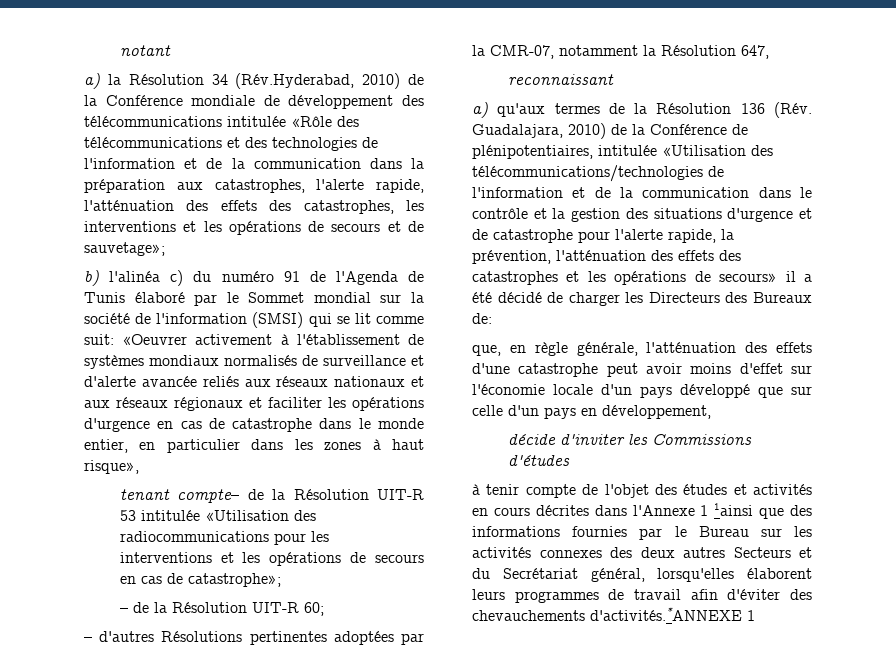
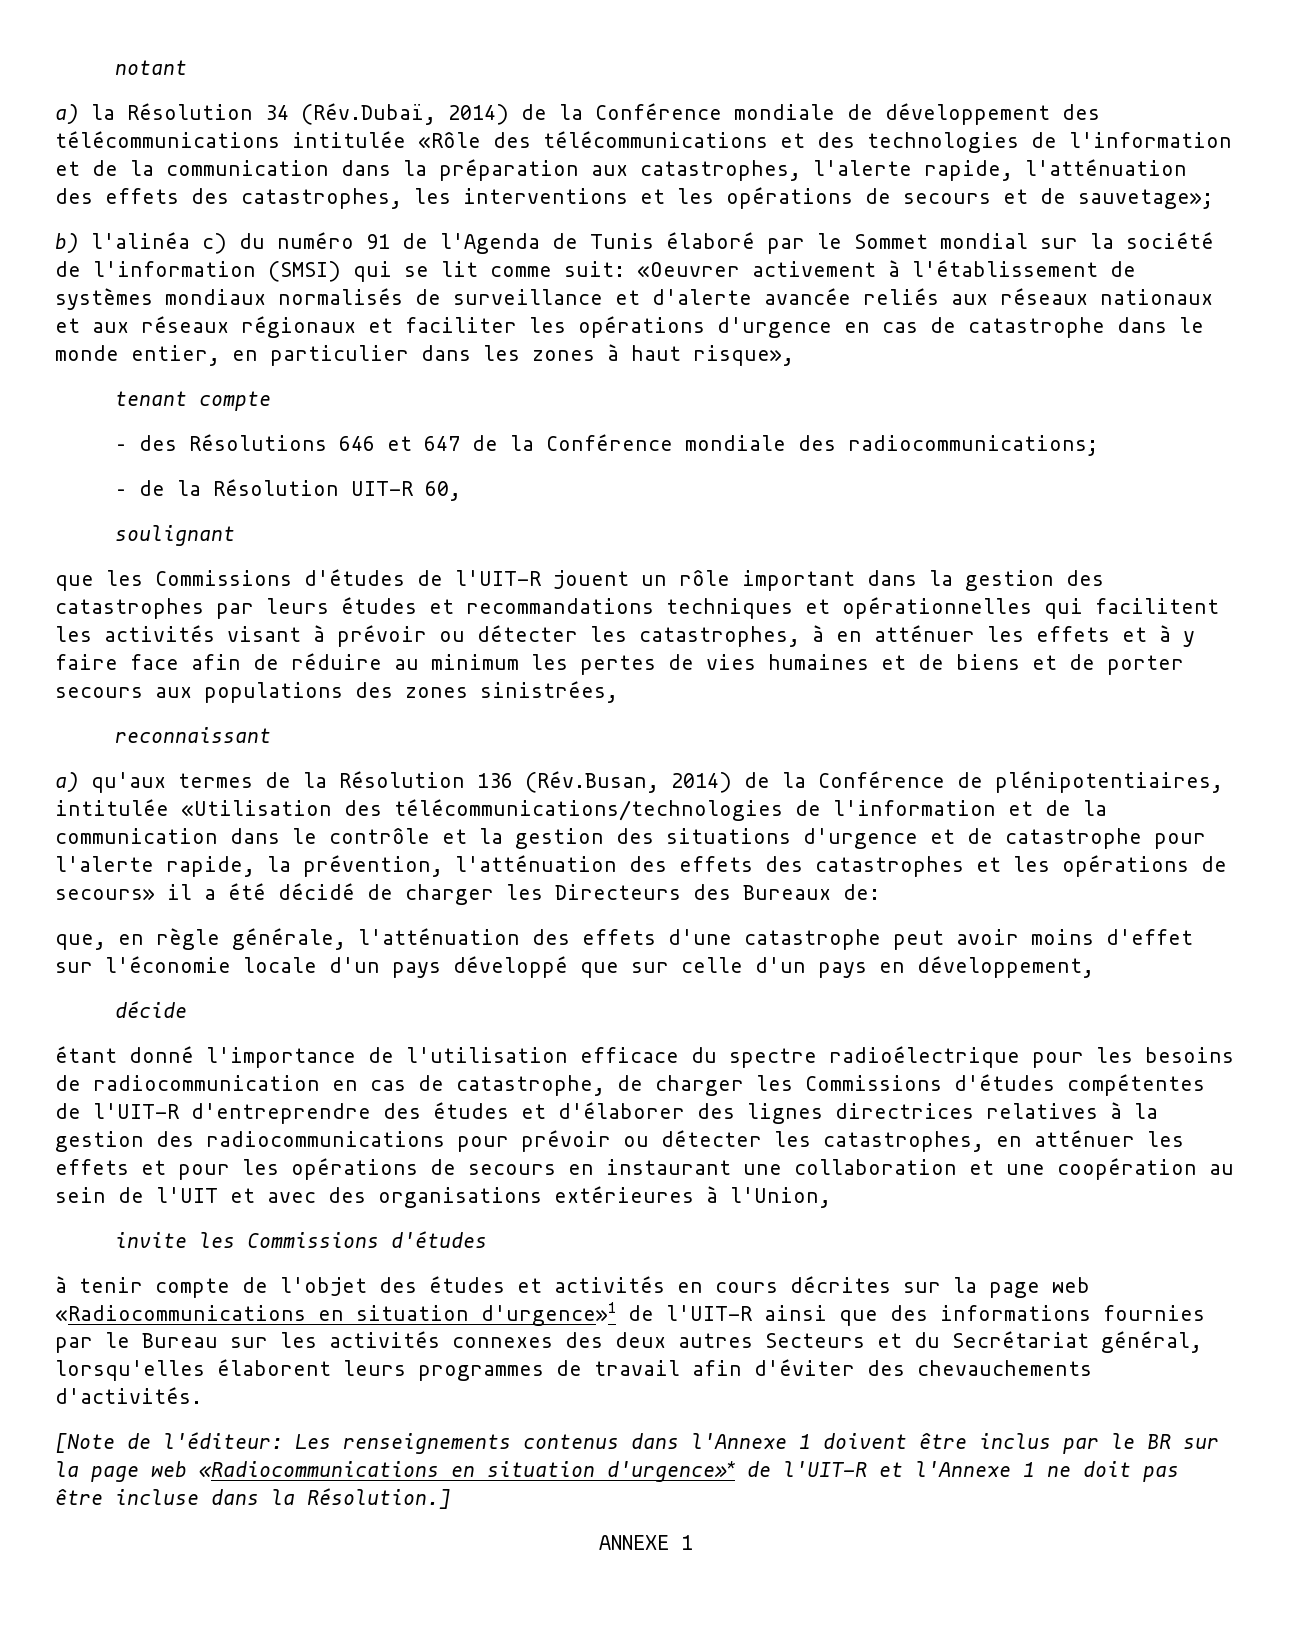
- a) la Résolution 34 (Rév.Hyderabad, 2010) de la Conférence mondiale de développement des télécommunications intitulée «Rôle des télécommunications et des technologies de l'information et de la communication dans la préparation aux catastrophes, l'alerte rapide, l'atténuation des effets des catastrophes, les interventions et les opérations de secours et de sauvetage»;
+ a) la Résolution 34 (Rév.Dubaï, 2014) de la Conférence mondiale de développement des télécommunications intitulée «Rôle des télécommunications et des technologies de l'information et de la communication dans la préparation aux catastrophes, l'alerte rapide, l'atténuation des effets des catastrophes, les interventions et les opérations de secours et de sauvetage»;
- tenant compte– de la Résolution UIT-R 53 intitulée «Utilisation des radiocommunications pour les interventions et les opérations de secours en cas de catastrophe»;
+ tenant compte
+ – des Résolutions 646 et 647 de la Conférence mondiale des radiocommunications;
- – de la Résolution UIT-R 60;
- – d'autres Résolutions pertinentes adoptées par la CMR-07, notamment la Résolution 647,
+ – de la Résolution UIT-R 60,
+ soulignant
+ que les Commissions d'études de l'UIT-R jouent un rôle important dans la gestion des catastrophes par leurs études et recommandations techniques et opérationnelles qui facilitent les activités visant à prévoir ou détecter les catastrophes, à en atténuer les effets et à y faire face afin de réduire au minimum les pertes de vies humaines et de biens et de porter secours aux populations des zones sinistrées,
- a) qu'aux termes de la Résolution 136 (Rév. Guadalajara, 2010) de la Conférence de plénipotentiaires, intitulée «Utilisation des télécommunications/technologies de l'information et de la communication dans le contrôle et la gestion des situations d'urgence et de catastrophe pour l'alerte rapide, la prévention, l'atténuation des effets des catastrophes et les opérations de secours» il a été décidé de charger les Directeurs des Bureaux de:
+ a) qu'aux termes de la Résolution 136 (Rév.Busan, 2014) de la Conférence de plénipotentiaires, intitulée «Utilisation des télécommunications/technologies de l'information et de la communication dans le contrôle et la gestion des situations d'urgence et de catastrophe pour l'alerte rapide, la prévention, l'atténuation des effets des catastrophes et les opérations de secours» il a été décidé de charger les Directeurs des Bureaux de:
- décide d'inviter les Commissions d'études
+ décide
+ étant donné l'importance de l'utilisation efficace du spectre radioélectrique pour les besoins de radiocommunication en cas de catastrophe, de charger les Commissions d'études compétentes de l'UIT-R d'entreprendre des études et d'élaborer des lignes directrices relatives à la gestion des radiocommunications pour prévoir ou détecter les catastrophes, en atténuer les effets et pour les opérations de secours en instaurant une collaboration et une coopération au sein de l'UIT et avec des organisations extérieures à l'Union,
+ invite les Commissions d'études
- à tenir compte de l'objet des études et activités en cours décrites dans l'Annexe 1 1ainsi que des informations fournies par le Bureau sur les activités connexes des deux autres Secteurs et du Secrétariat général, lorsqu'elles élaborent leurs programmes de travail afin d'éviter des chevauchements d'activités.*ANNEXE 1
+ à tenir compte de l'objet des études et activités en cours décrites sur la page web «Radiocommunications en situation d'urgence»1 de l'UIT-R ainsi que des informations fournies par le Bureau sur les activités connexes des deux autres Secteurs et du Secrétariat général, lorsqu'elles élaborent leurs programmes de travail afin d'éviter des chevauchements d'activités.
+ [Note de l'éditeur: Les renseignements contenus dans l'Annexe 1 doivent être inclus par le BR sur la page web «Radiocommunications en situation d'urgence»* de l'UIT-R et l'Annexe 1 ne doit pas être incluse dans la Résolution.]
+ ANNEXE 1

